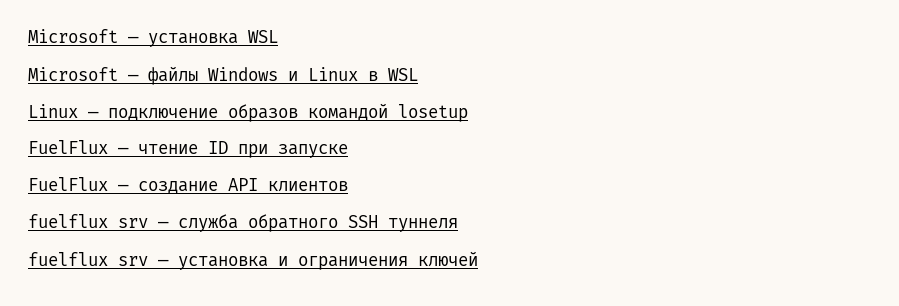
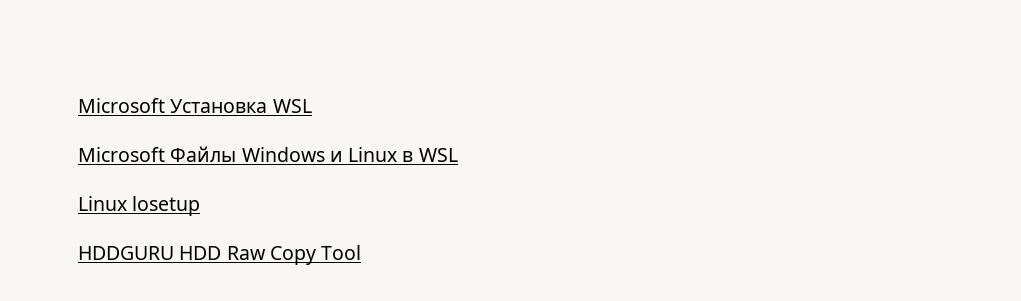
- Microsoft — установка WSL
+ Microsoft Установка WSL
- Microsoft — файлы Windows и Linux в WSL
+ Microsoft Файлы Windows и Linux в WSL
- Linux — подключение образов командой losetup
- FuelFlux — чтение ID при запуске
- FuelFlux — создание API клиентов
- fuelflux srv — служба обратного SSH туннеля
- fuelflux srv — установка и ограничения ключей
+ Linux losetup
+ HDDGURU HDD Raw Copy Tool

